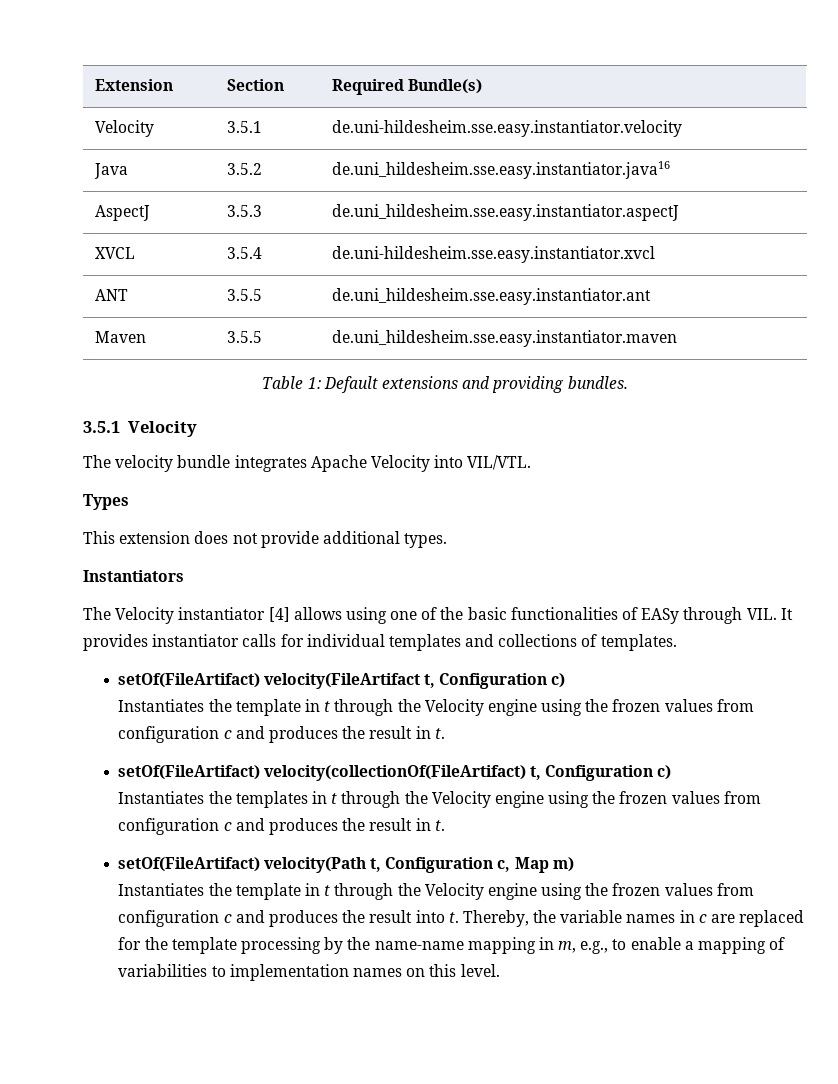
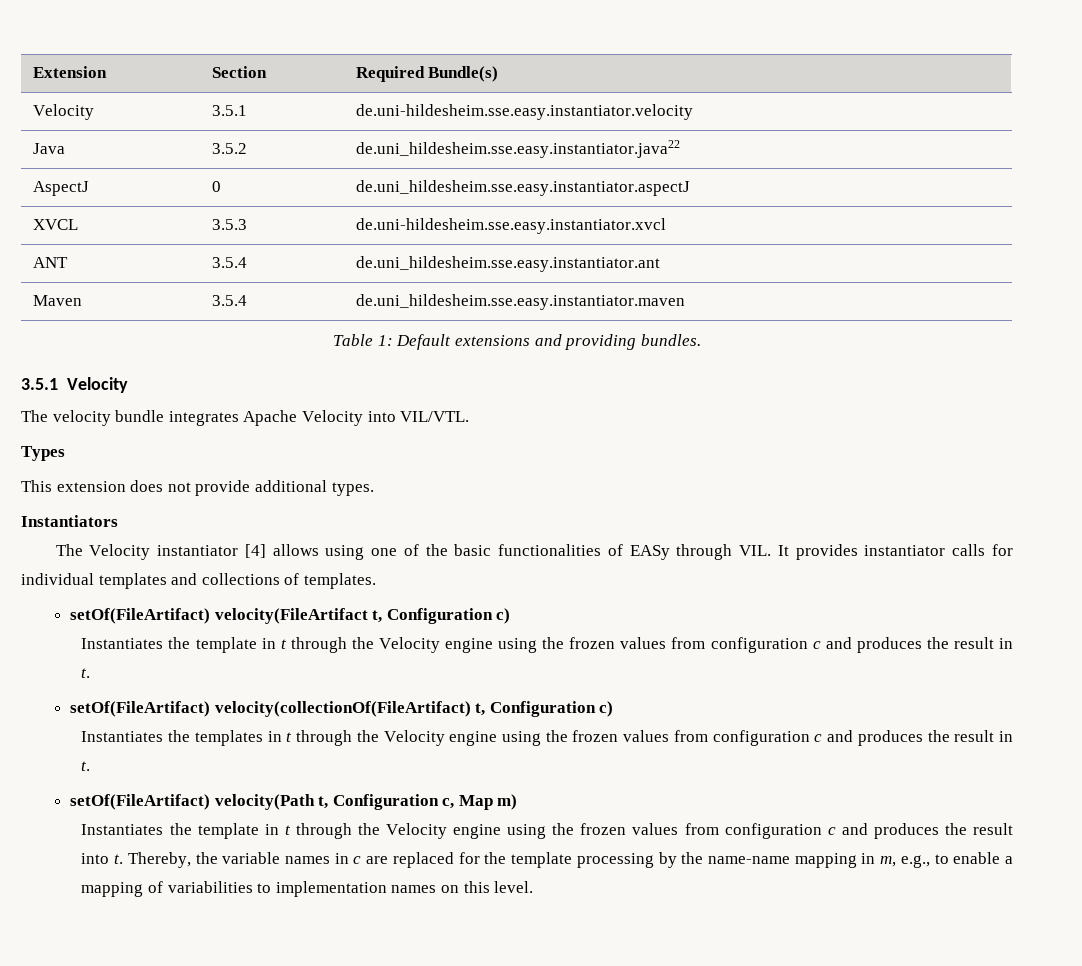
- Java | 3.5.2 | de.uni_hildesheim.sse.easy.instantiator.java16
+ Java | 3.5.2 | de.uni_hildesheim.sse.easy.instantiator.java22
- AspectJ | 3.5.3 | de.uni_hildesheim.sse.easy.instantiator.aspectJ
+ AspectJ | 0 | de.uni_hildesheim.sse.easy.instantiator.aspectJ
- XVCL | 3.5.4 | de.uni-hildesheim.sse.easy.instantiator.xvcl
+ XVCL | 3.5.3 | de.uni-hildesheim.sse.easy.instantiator.xvcl
- ANT | 3.5.5 | de.uni_hildesheim.sse.easy.instantiator.ant
+ ANT | 3.5.4 | de.uni_hildesheim.sse.easy.instantiator.ant
- Maven | 3.5.5 | de.uni_hildesheim.sse.easy.instantiator.maven
+ Maven | 3.5.4 | de.uni_hildesheim.sse.easy.instantiator.maven

